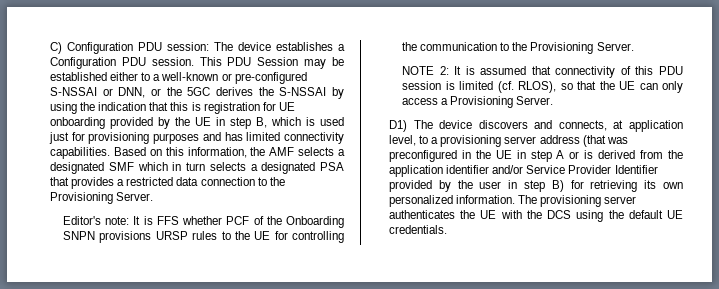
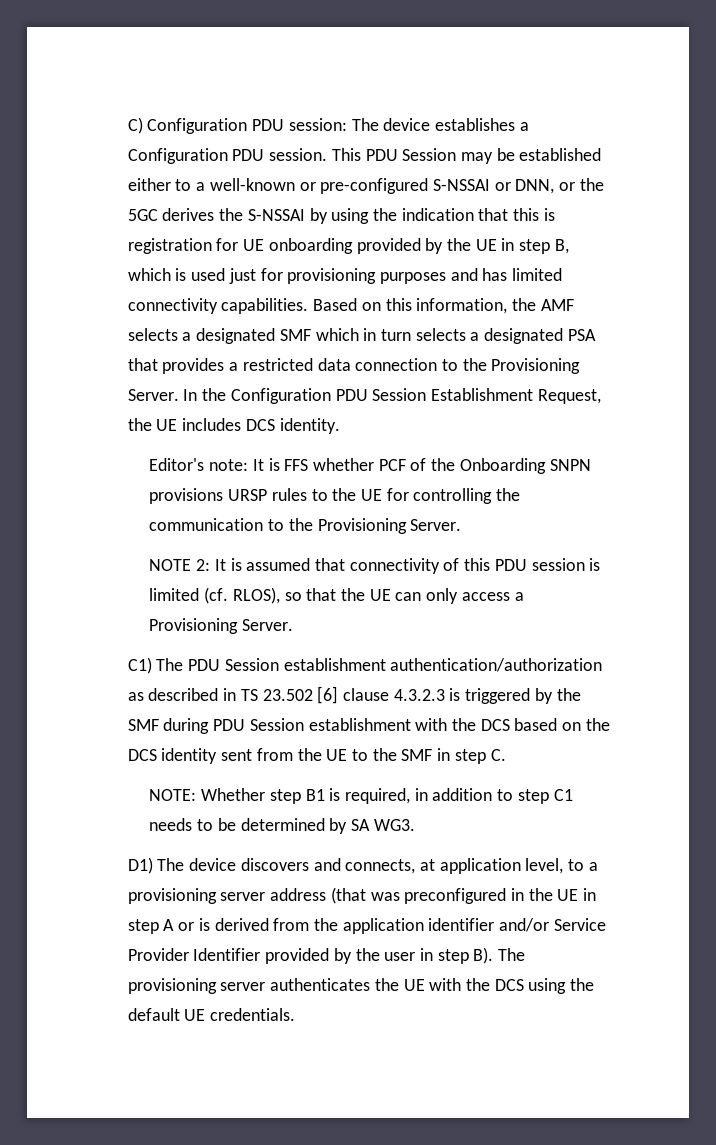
+ In the Configuration PDU Session Establishment Request, the UE includes DCS identity.
+ C1) The PDU Session establishment authentication/authorization as described in TS 23.502 [6] clause 4.3.2.3 is triggered by the SMF during PDU Session establishment with the DCS based on the DCS identity sent from the UE to the SMF in step C.
+ NOTE: Whether step B1 is required, in addition to step C1 needs to be determined by SA WG3.
- D1) The device discovers and connects, at application level, to a provisioning server address (that was preconfigured in the UE in step A or is derived from the application identifier and/or Service Provider Identifier provided by the user in step B) for retrieving its own personalized information. The provisioning server authenticates the UE with the DCS using the default UE credentials.
+ D1) The device discovers and connects, at application level, to a provisioning server address (that was preconfigured in the UE in step A or is derived from the application identifier and/or Service Provider Identifier provided by the user in step B). The provisioning server authenticates the UE with the DCS using the default UE credentials.

